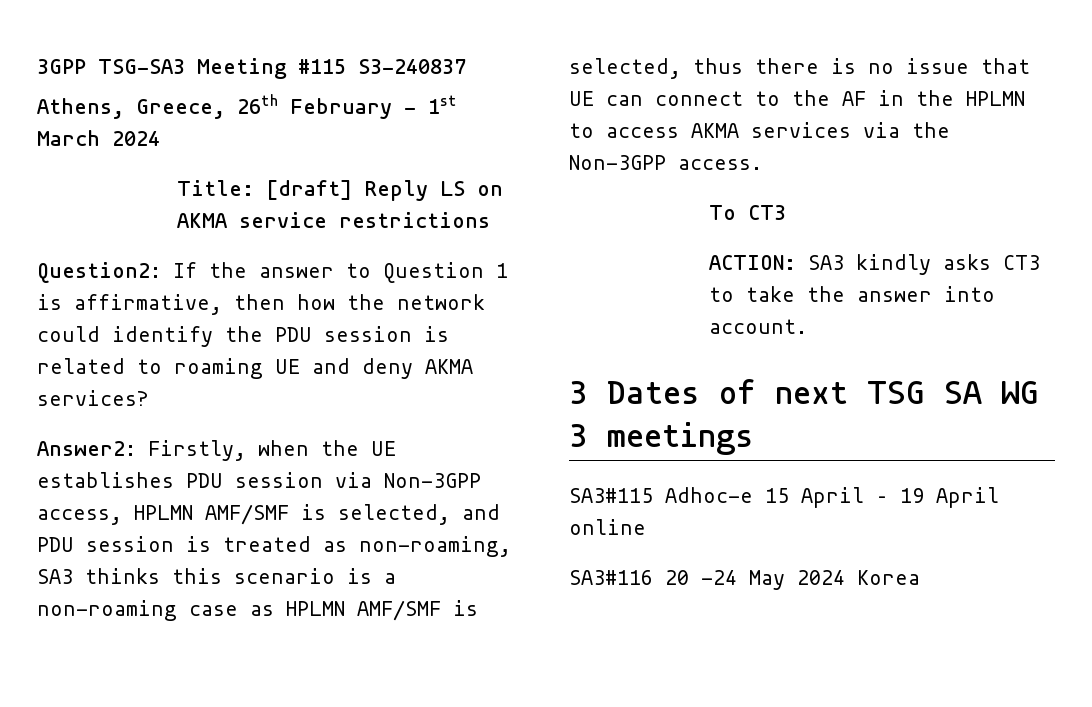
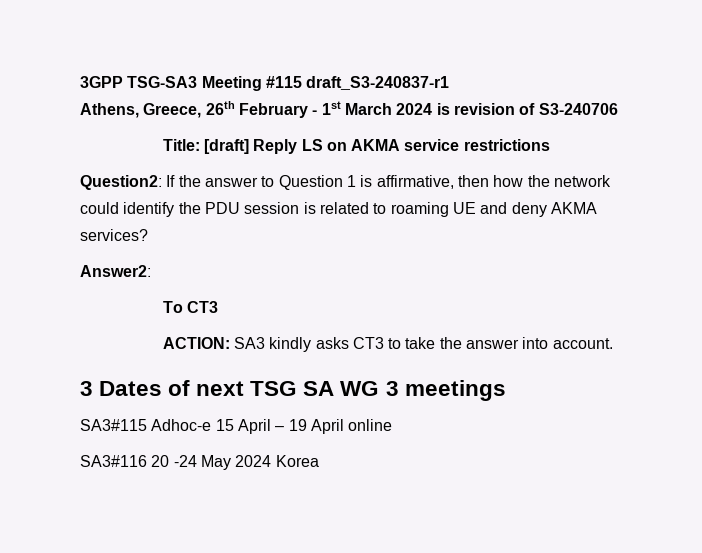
- 3GPP TSG-SA3 Meeting #115 S3-240837
+ 3GPP TSG-SA3 Meeting #115 draft_S3-240837-r1
- Athens, Greece, 26th February - 1st March 2024
+ Athens, Greece, 26th February - 1st March 2024 is revision of S3-240706
- Answer2: Firstly, when the UE establishes PDU session via Non-3GPP access, HPLMN AMF/SMF is selected, and PDU session is treated as non-roaming, SA3 thinks this scenario is a non-roaming case as HPLMN AMF/SMF is selected, thus there is no issue that UE can connect to the AF in the HPLMN to access AKMA services via the Non-3GPP access.
+ Answer2:

